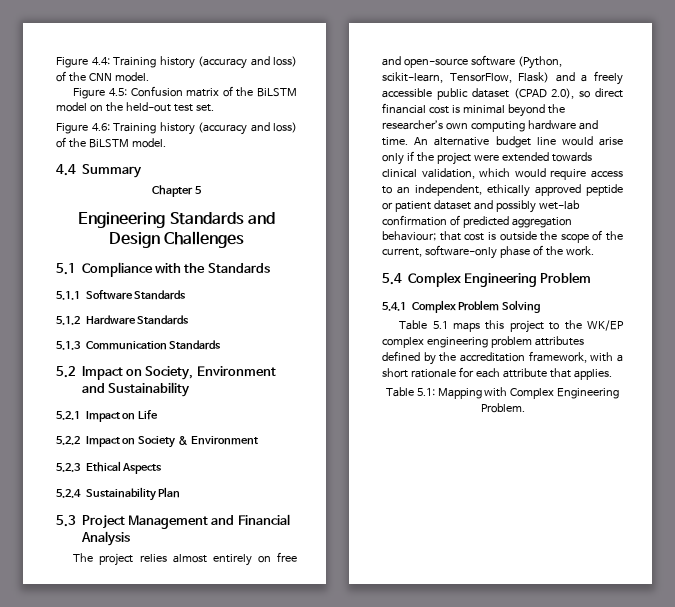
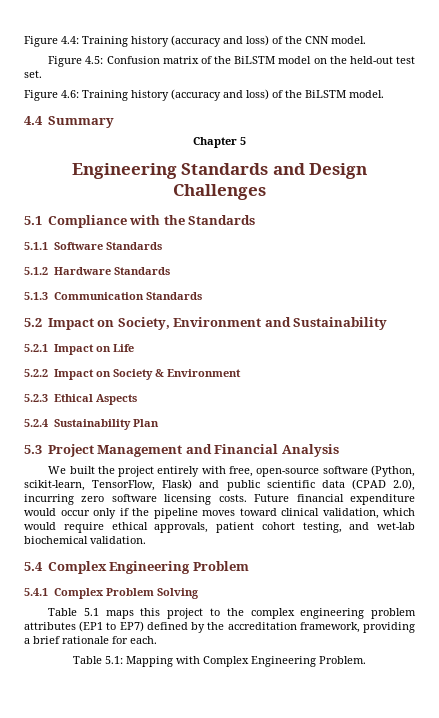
- The project relies almost entirely on free and open-source software (Python, scikit-learn, TensorFlow, Flask) and a freely accessible public dataset (CPAD 2.0), so direct financial cost is minimal beyond the researcher’s own computing hardware and time. An alternative budget line would arise only if the project were extended towards clinical validation, which would require access to an independent, ethically approved peptide or patient dataset and possibly wet-lab confirmation of predicted aggregation behaviour; that cost is outside the scope of the current, software-only phase of the work.
+ We built the project entirely with free, open-source software (Python, scikit-learn, TensorFlow, Flask) and public scientific data (CPAD 2.0), incurring zero software licensing costs. Future financial expenditure would occur only if the pipeline moves toward clinical validation, which would require ethical approvals, patient cohort testing, and wet-lab biochemical validation.
- Table 5.1 maps this project to the WK/EP complex engineering problem attributes defined by the accreditation framework, with a short rationale for each attribute that applies.
+ Table 5.1 maps this project to the complex engineering problem attributes (EP1 to EP7) defined by the accreditation framework, providing a brief rationale for each.

